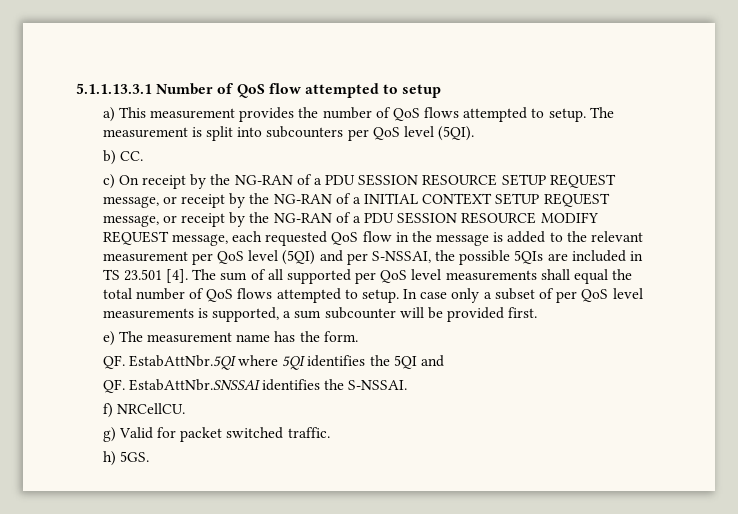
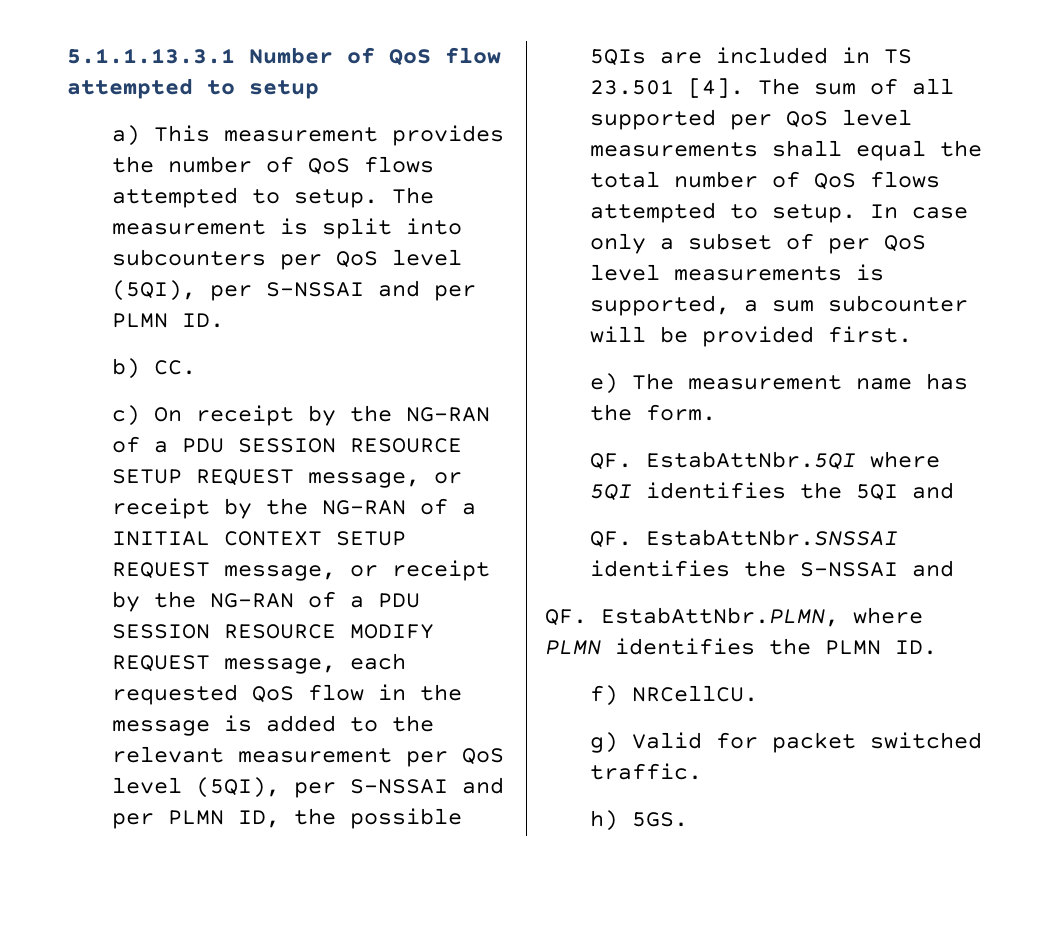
- The measurement is split into subcounters per QoS level (5QI).
+ The measurement is split into subcounters per QoS level (5QI), per S-NSSAI and per PLMN ID.
- c) On receipt by the NG-RAN of a PDU SESSION RESOURCE SETUP REQUEST message, or receipt by the NG-RAN of a INITIAL CONTEXT SETUP REQUEST message, or receipt by the NG-RAN of a PDU SESSION RESOURCE MODIFY REQUEST message, each requested QoS flow in the message is added to the relevant measurement per QoS level (5QI) and per S-NSSAI, the possible 5QIs are included in TS 23.501 [4].
+ c) On receipt by the NG-RAN of a PDU SESSION RESOURCE SETUP REQUEST message, or receipt by the NG-RAN of a INITIAL CONTEXT SETUP REQUEST message, or receipt by the NG-RAN of a PDU SESSION RESOURCE MODIFY REQUEST message, each requested QoS flow in the message is added to the relevant measurement per QoS level (5QI), per S-NSSAI and per PLMN ID, the possible 5QIs are included in TS 23.501 [4].
- QF. EstabAttNbr.SNSSAI identifies the S-NSSAI.
+ QF. EstabAttNbr.SNSSAI identifies the S-NSSAI and
+ QF. EstabAttNbr.PLMN, where PLMN identifies the PLMN ID.

